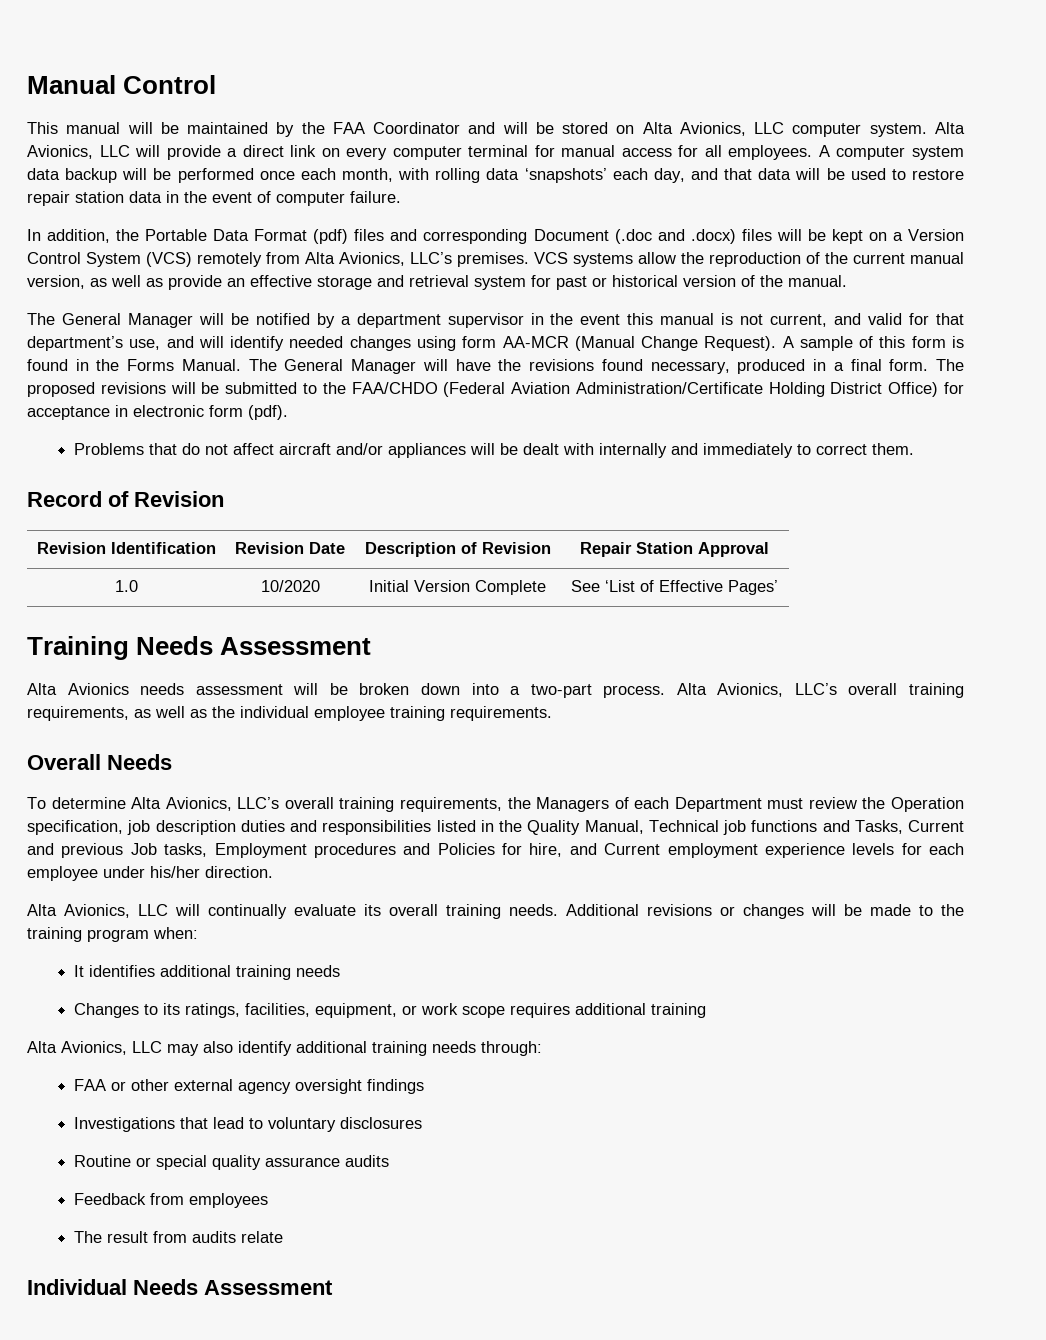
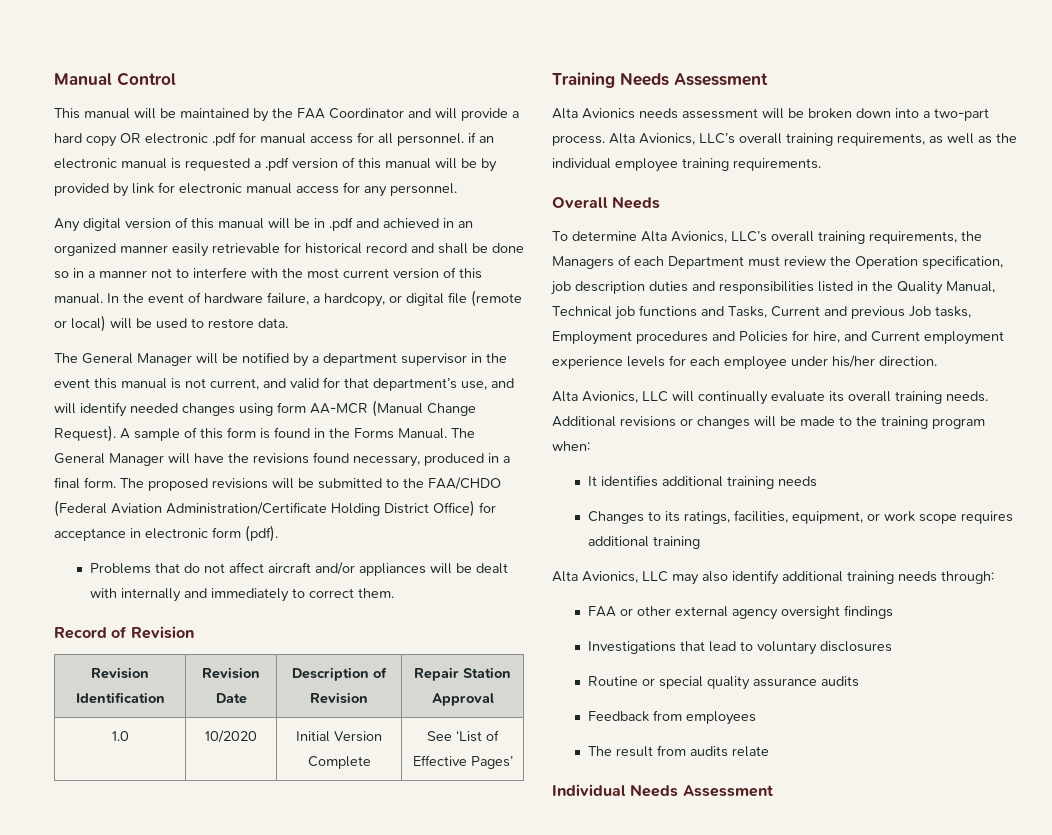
- This manual will be maintained by the FAA Coordinator and will be stored on Alta Avionics, LLC computer system. Alta Avionics, LLC will provide a direct link on every computer terminal for manual access for all employees. A computer system data backup will be performed once each month, with rolling data ‘snapshots’ each day, and that data will be used to restore repair station data in the event of computer failure.
- In addition, the Portable Data Format (pdf) files and corresponding Document (.doc and .docx) files will be kept on a Version Control System (VCS) remotely from Alta Avionics, LLC’s premises. VCS systems allow the reproduction of the current manual version, as well as provide an effective storage and retrieval system for past or historical version of the manual.
+ This manual will be maintained by the FAA Coordinator and will provide a hard copy OR electronic .pdf for manual access for all personnel. if an electronic manual is requested a .pdf version of this manual will be by provided by link for electronic manual access for any personnel.
+ Any digital version of this manual will be in .pdf and achieved in an organized manner easily retrievable for historical record and shall be done so in a manner not to interfere with the most current version of this manual. In the event of hardware failure, a hardcopy, or digital file (remote or local) will be used to restore data.

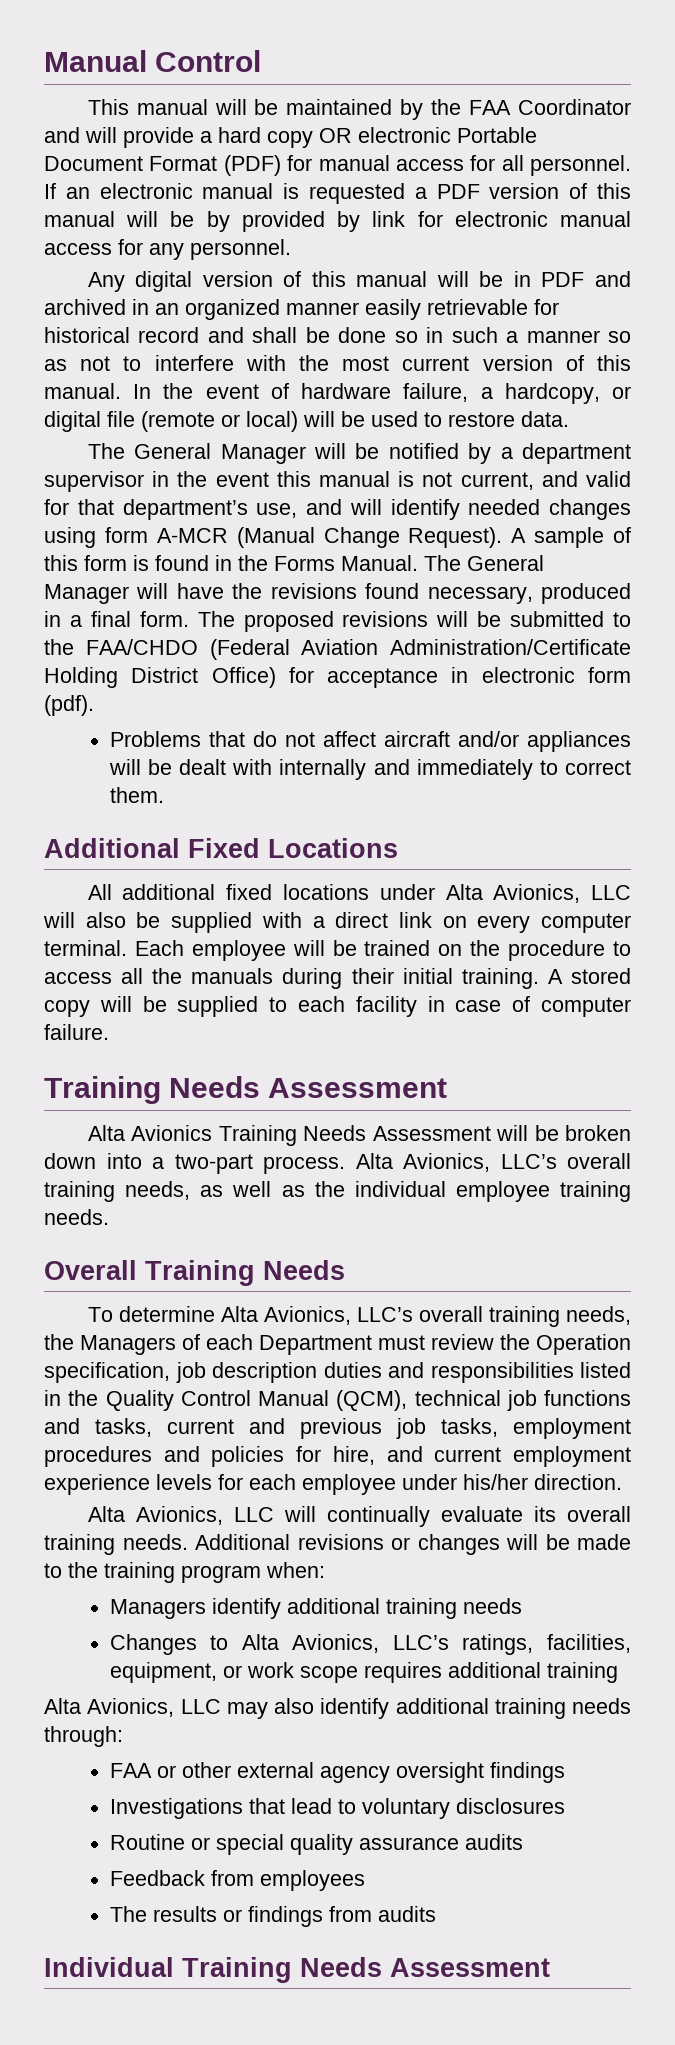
- This manual will be maintained by the FAA Coordinator and will provide a hard copy OR electronic .pdf for manual access for all personnel. if an electronic manual is requested a .pdf version of this manual will be by provided by link for electronic manual access for any personnel.
+ This manual will be maintained by the FAA Coordinator and will provide a hard copy OR electronic Portable Document Format (PDF) for manual access for all personnel. If an electronic manual is requested a PDF version of this manual will be by provided by link for electronic manual access for any personnel.
- Any digital version of this manual will be in .pdf and achieved in an organized manner easily retrievable for historical record and shall be done so in a manner not to interfere with the most current version of this manual.
+ Any digital version of this manual will be in PDF and archived in an organized manner easily retrievable for historical record and shall be done so in such a manner so as not to interfere with the most current version of this manual.
- The General Manager will be notified by a department supervisor in the event this manual is not current, and valid for that department’s use, and will identify needed changes using form AA-MCR (Manual Change Request).
+ The General Manager will be notified by a department supervisor in the event this manual is not current, and valid for that department’s use, and will identify needed changes using form A-MCR (Manual Change Request).
- Record of Revision
- Revision Identification | Revision Date | Description of Revision | Repair Station Approval
- 1.0 | 10/2020 | Initial Version Complete | See ‘List of Effective Pages’
+ Additional Fixed Locations
+ All additional fixed locations under Alta Avionics, LLC will also be supplied with a direct link on every computer terminal. Each employee will be trained on the procedure to access all the manuals during their initial training. A stored copy will be supplied to each facility in case of computer failure.
- Alta Avionics needs assessment will be broken down into a two-part process.
+ Alta Avionics Training Needs Assessment will be broken down into a two-part process.
- Alta Avionics, LLC’s overall training requirements, as well as the individual employee training requirements.
+ Alta Avionics, LLC’s overall training needs, as well as the individual employee training needs.
- Overall Needs
+ Overall Training Needs
- To determine Alta Avionics, LLC’s overall training requirements, the Managers of each Department must review the Operation specification, job description duties and responsibilities listed in the Quality Manual, Technical job functions and Tasks, Current and previous Job tasks, Employment procedures and Policies for hire, and Current employment experience levels for each employee under his/her direction.
+ To determine Alta Avionics, LLC’s overall training needs, the Managers of each Department must review the Operation specification, job description duties and responsibilities listed in the Quality Control Manual (QCM), technical job functions and tasks, current and previous job tasks, employment procedures and policies for hire, and current employment experience levels for each employee under his/her direction.
- It identifies additional training needs
+ Managers identify additional training needs
- Changes to its ratings, facilities, equipment, or work scope requires additional training
+ Changes to Alta Avionics, LLC’s ratings, facilities, equipment, or work scope requires additional training
- The result from audits relate
+ The results or findings from audits
- Individual Needs Assessment
+ Individual Training Needs Assessment

